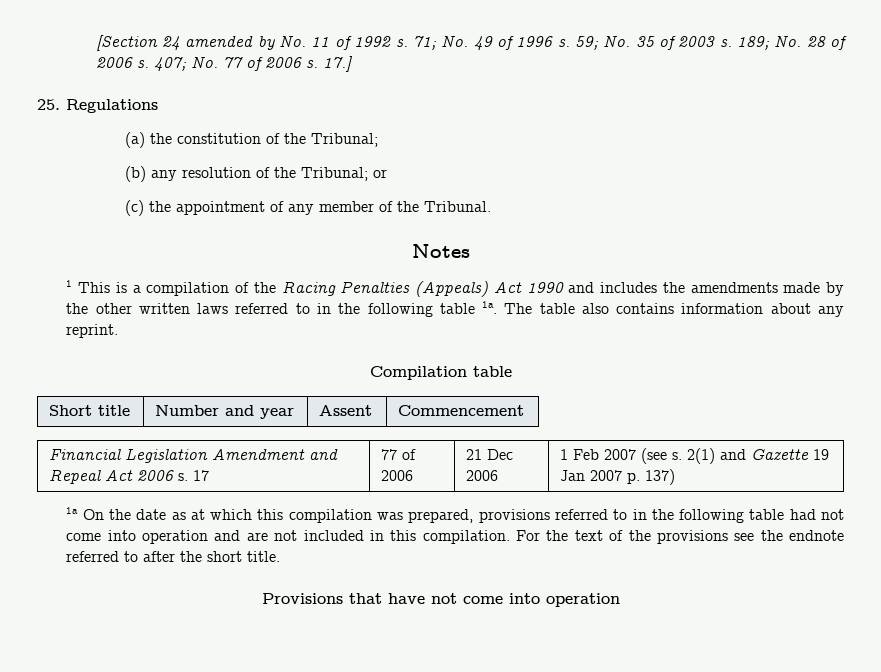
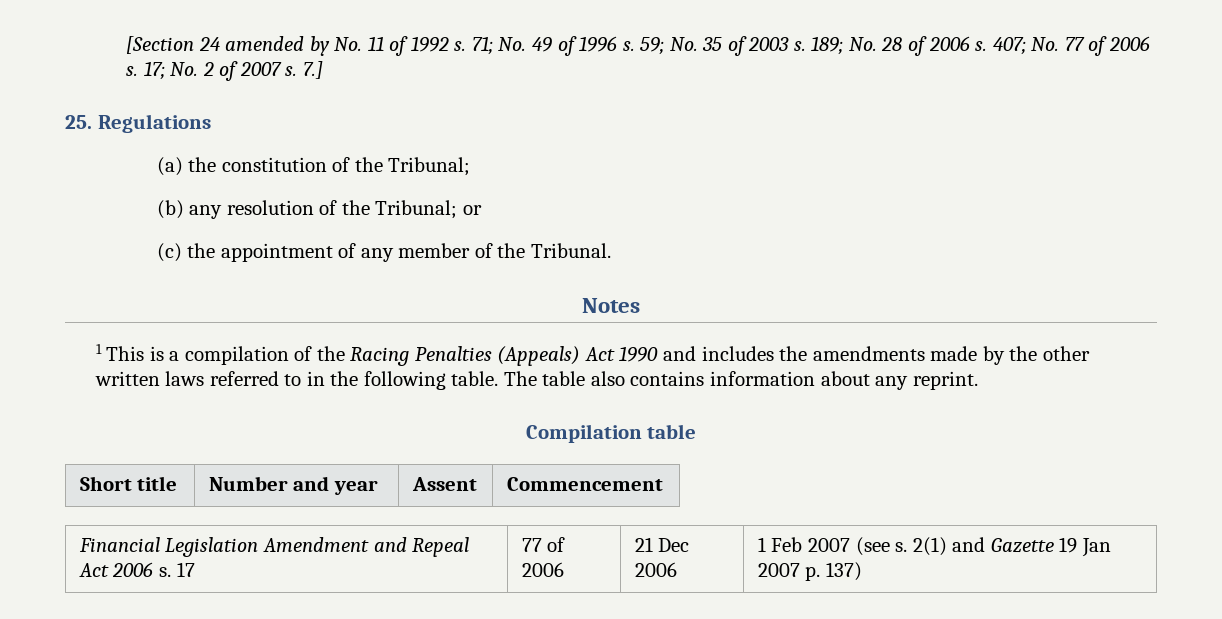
- 17.]
+ 17; No. 2 of 2007 s. 7.]
- 1 This is a compilation of the Racing Penalties (Appeals) Act 1990 and includes the amendments made by the other written laws referred to in the following table 1a.
+ 1 This is a compilation of the Racing Penalties (Appeals) Act 1990 and includes the amendments made by the other written laws referred to in the following table.
- 1a On the date as at which this compilation was prepared, provisions referred to in the following table had not come into operation and are not included in this compilation. For the text of the provisions see the endnote referred to after the short title.
- Provisions that have not come into operation

